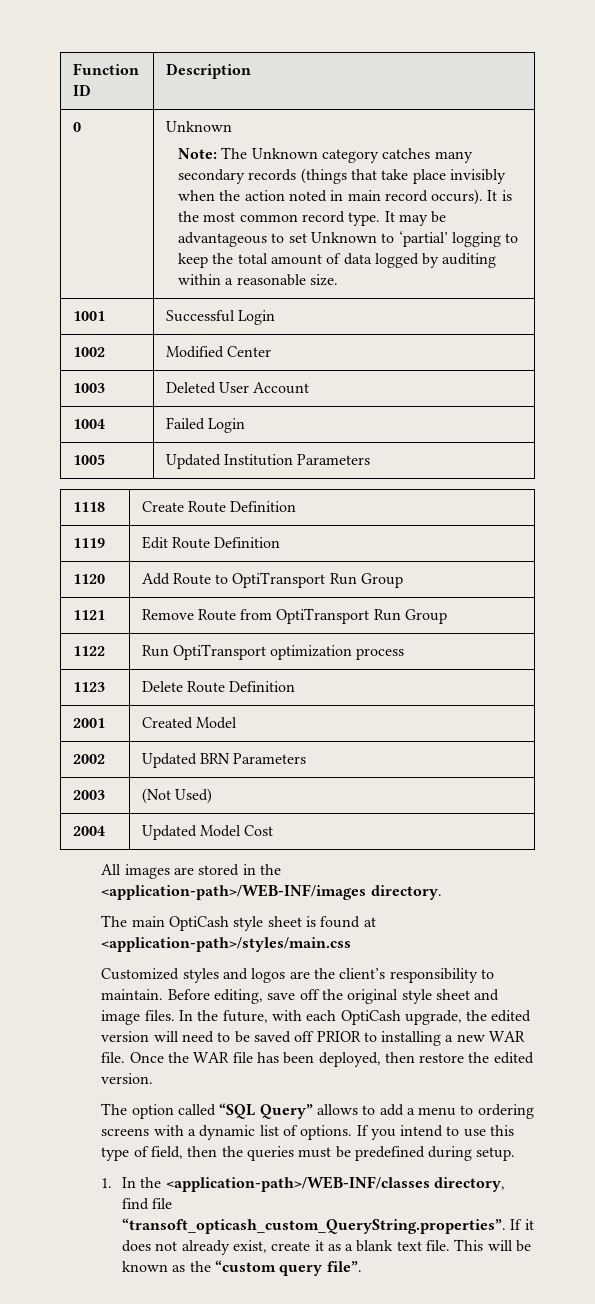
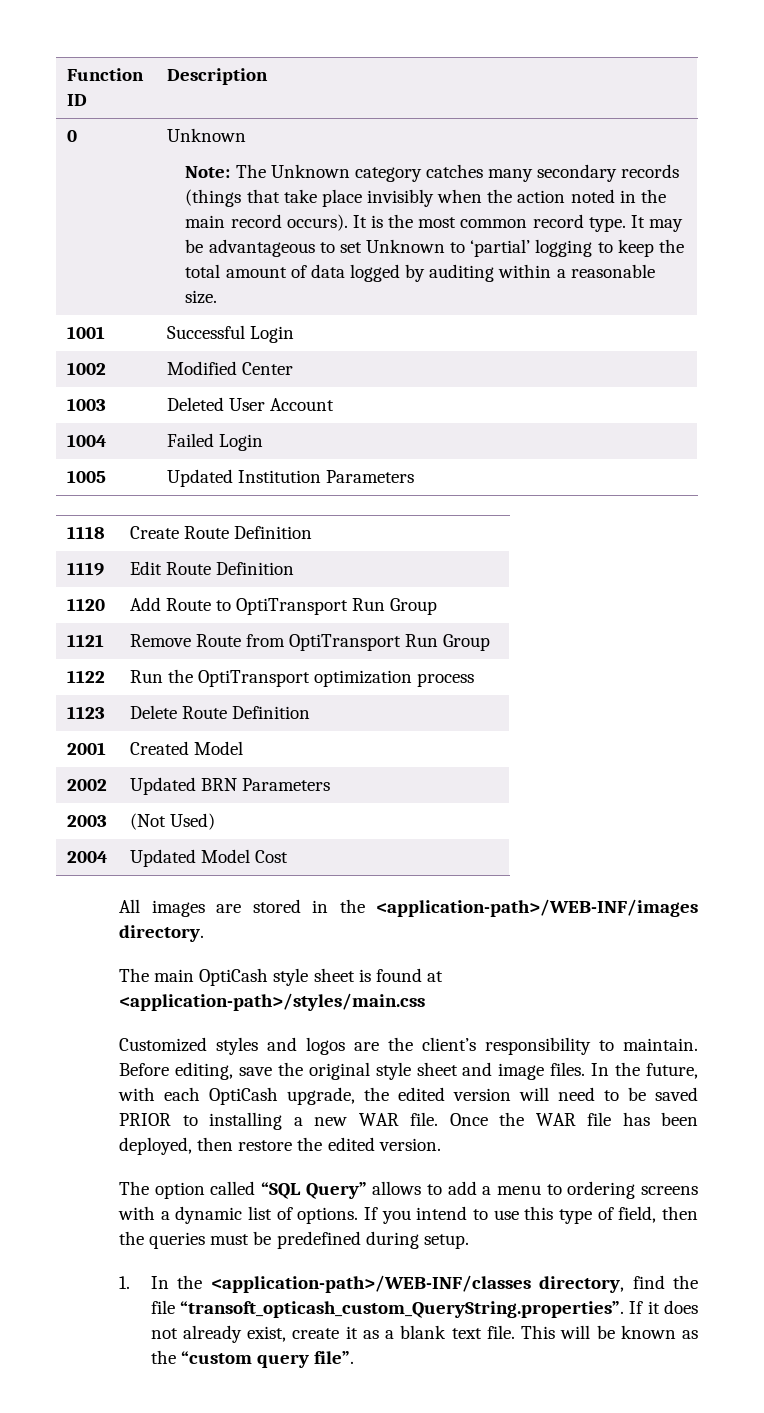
- Note: The Unknown category catches many secondary records (things that take place invisibly when the action noted in main record occurs).
+ Note: The Unknown category catches many secondary records (things that take place invisibly when the action noted in the main record occurs).
- 1122 | Run OptiTransport optimization process
+ 1122 | Run the OptiTransport optimization process
- Before editing, save off the original style sheet and image files.
+ Before editing, save the original style sheet and image files.
- In the future, with each OptiCash upgrade, the edited version will need to be saved off PRIOR to installing a new WAR file.
+ In the future, with each OptiCash upgrade, the edited version will need to be saved PRIOR to installing a new WAR file.
- 1. In the <application-path>/WEB-INF/classes directory, find file “transoft_opticash_custom_QueryString.properties”. If it does not already exist, create it as a blank text file.
+ 1. In the <application-path>/WEB-INF/classes directory, find the file “transoft_opticash_custom_QueryString.properties”. If it does not already exist, create it as a blank text file.

